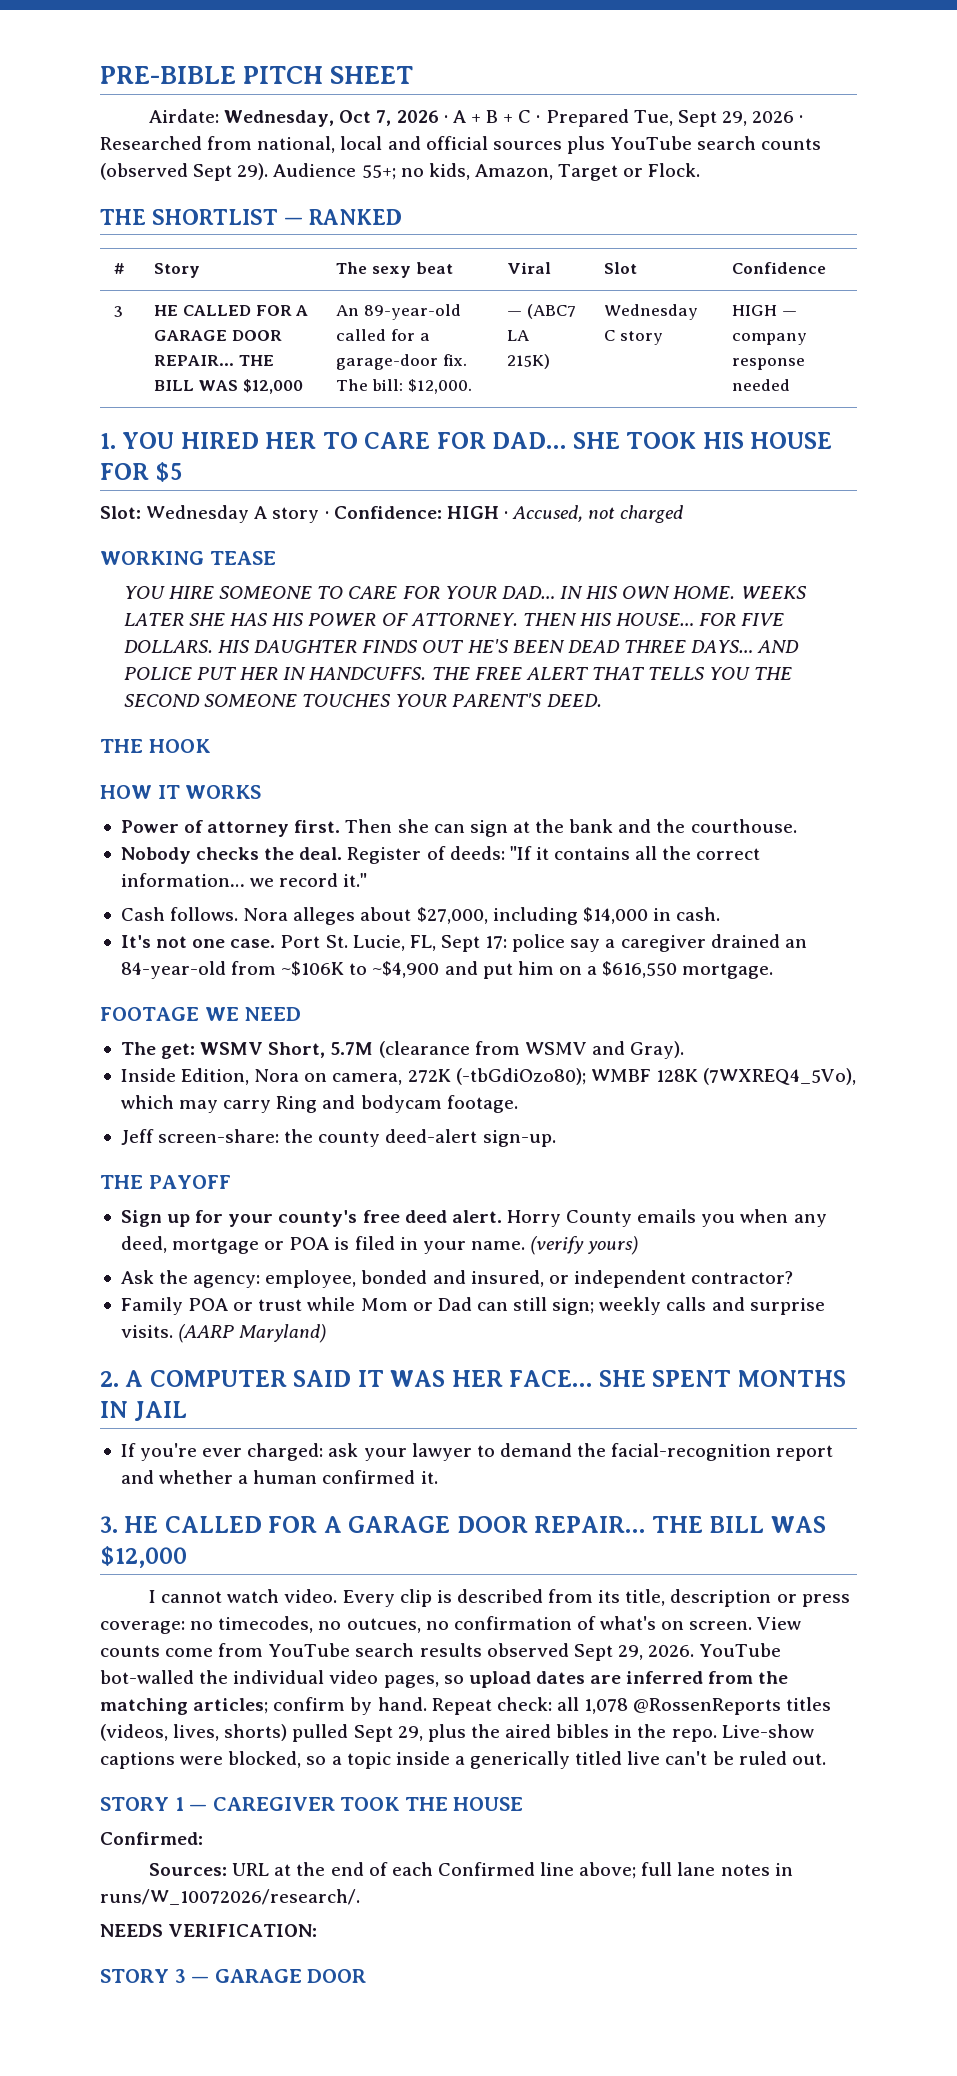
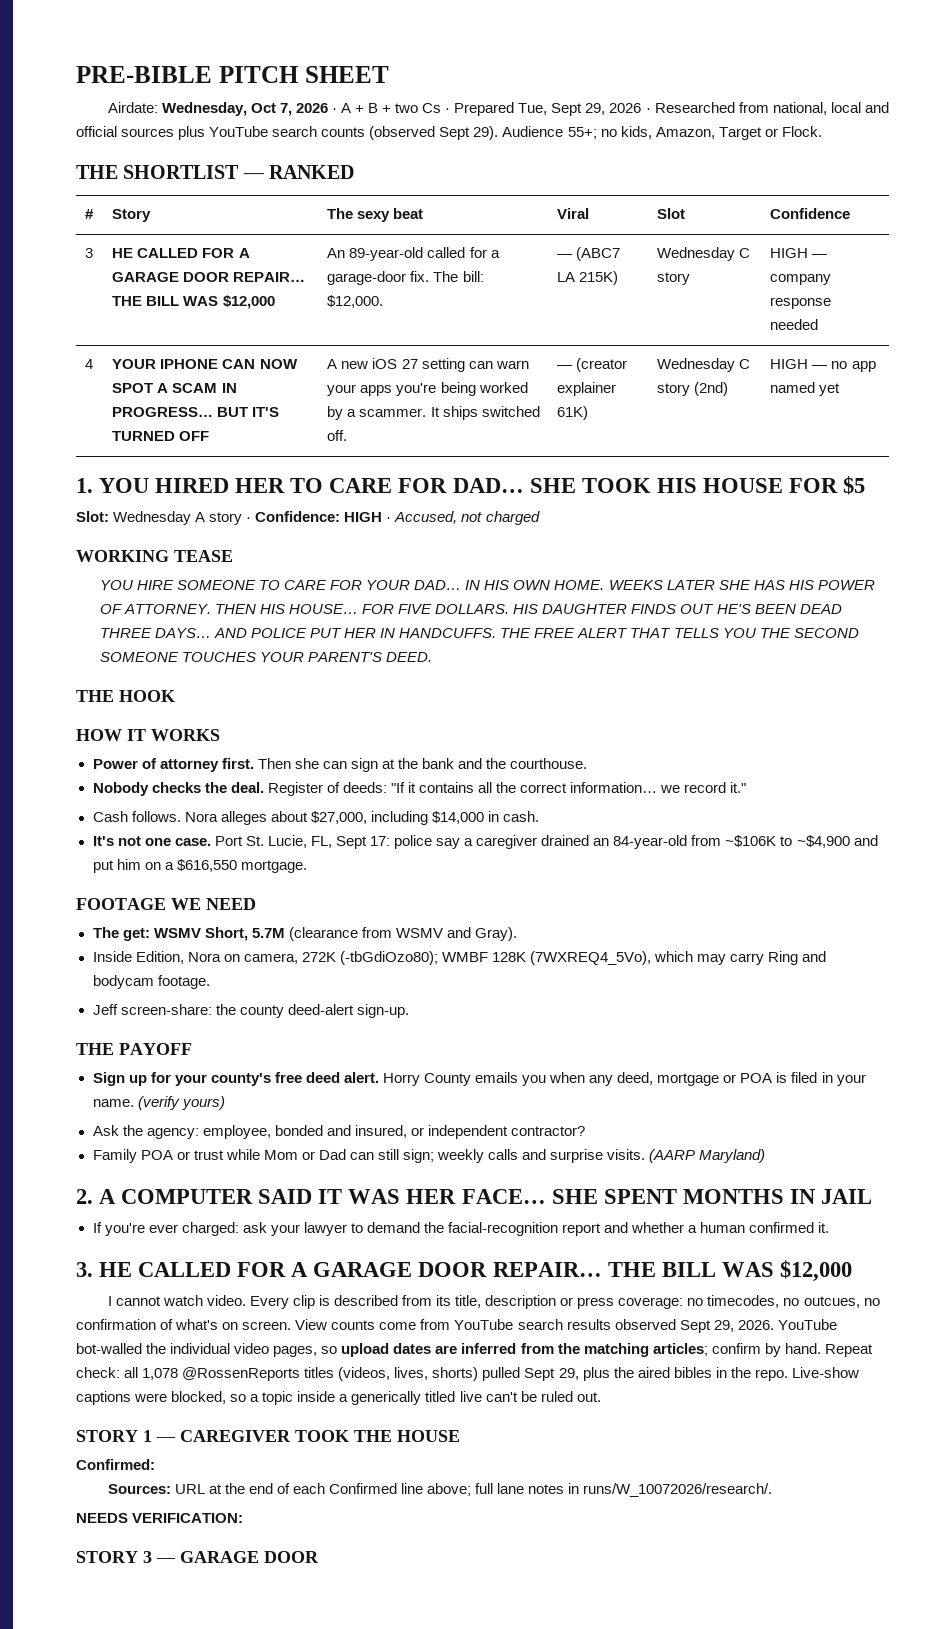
- Airdate: Wednesday, Oct 7, 2026 · A + B + C · Prepared Tue, Sept 29, 2026 · Researched from national, local and official sources plus YouTube search counts (observed Sept 29).
+ Airdate: Wednesday, Oct 7, 2026 · A + B + two Cs · Prepared Tue, Sept 29, 2026 · Researched from national, local and official sources plus YouTube search counts (observed Sept 29).
+ 4 | YOUR IPHONE CAN NOW SPOT A SCAM IN PROGRESS… BUT IT'S TURNED OFF | A new iOS 27 setting can warn your apps you're being worked by a scammer. It ships switched off. | — (creator explainer 61K) | Wednesday C story (2nd) | HIGH — no app named yet

